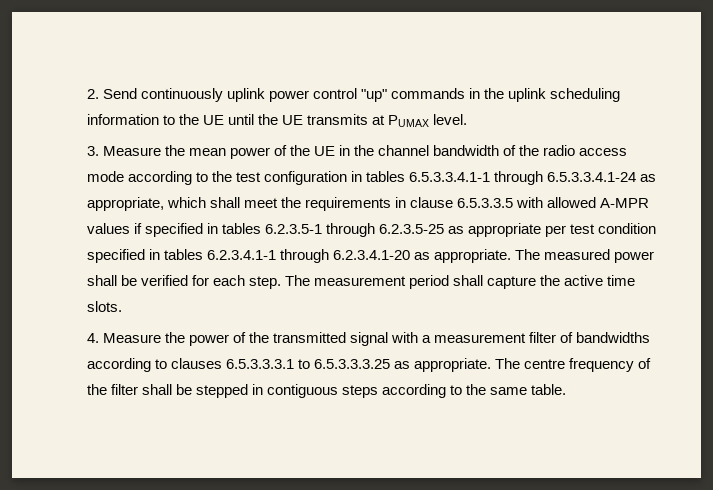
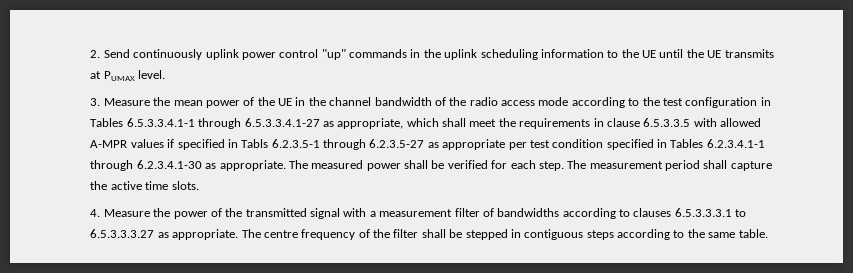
- 3. Measure the mean power of the UE in the channel bandwidth of the radio access mode according to the test configuration in tables 6.5.3.3.4.1-1 through 6.5.3.3.4.1-24 as appropriate, which shall meet the requirements in clause 6.5.3.3.5 with allowed A-MPR values if specified in tables 6.2.3.5-1 through 6.2.3.5-25 as appropriate per test condition specified in tables 6.2.3.4.1-1 through 6.2.3.4.1-20 as appropriate.
+ 3. Measure the mean power of the UE in the channel bandwidth of the radio access mode according to the test configuration in Tables 6.5.3.3.4.1-1 through 6.5.3.3.4.1-27 as appropriate, which shall meet the requirements in clause 6.5.3.3.5 with allowed A-MPR values if specified in Tabls 6.2.3.5-1 through 6.2.3.5-27 as appropriate per test condition specified in Tables 6.2.3.4.1-1 through 6.2.3.4.1-30 as appropriate.
- 4. Measure the power of the transmitted signal with a measurement filter of bandwidths according to clauses 6.5.3.3.3.1 to 6.5.3.3.3.25 as appropriate.
+ 4. Measure the power of the transmitted signal with a measurement filter of bandwidths according to clauses 6.5.3.3.3.1 to 6.5.3.3.3.27 as appropriate.

